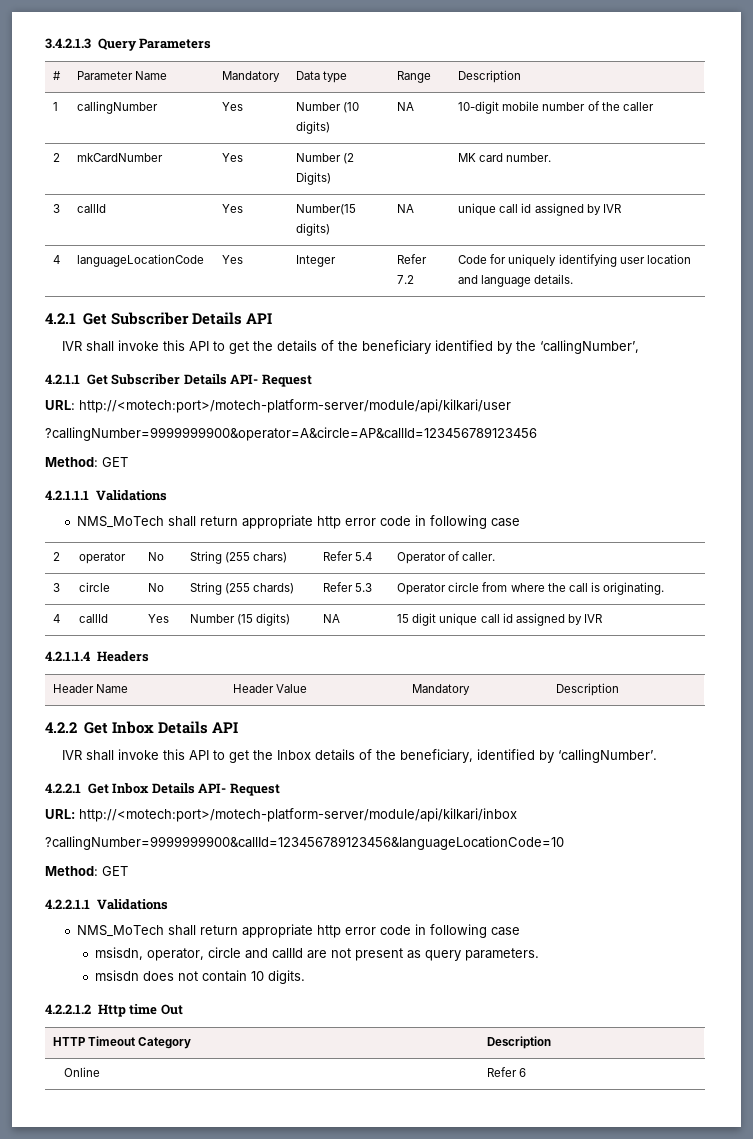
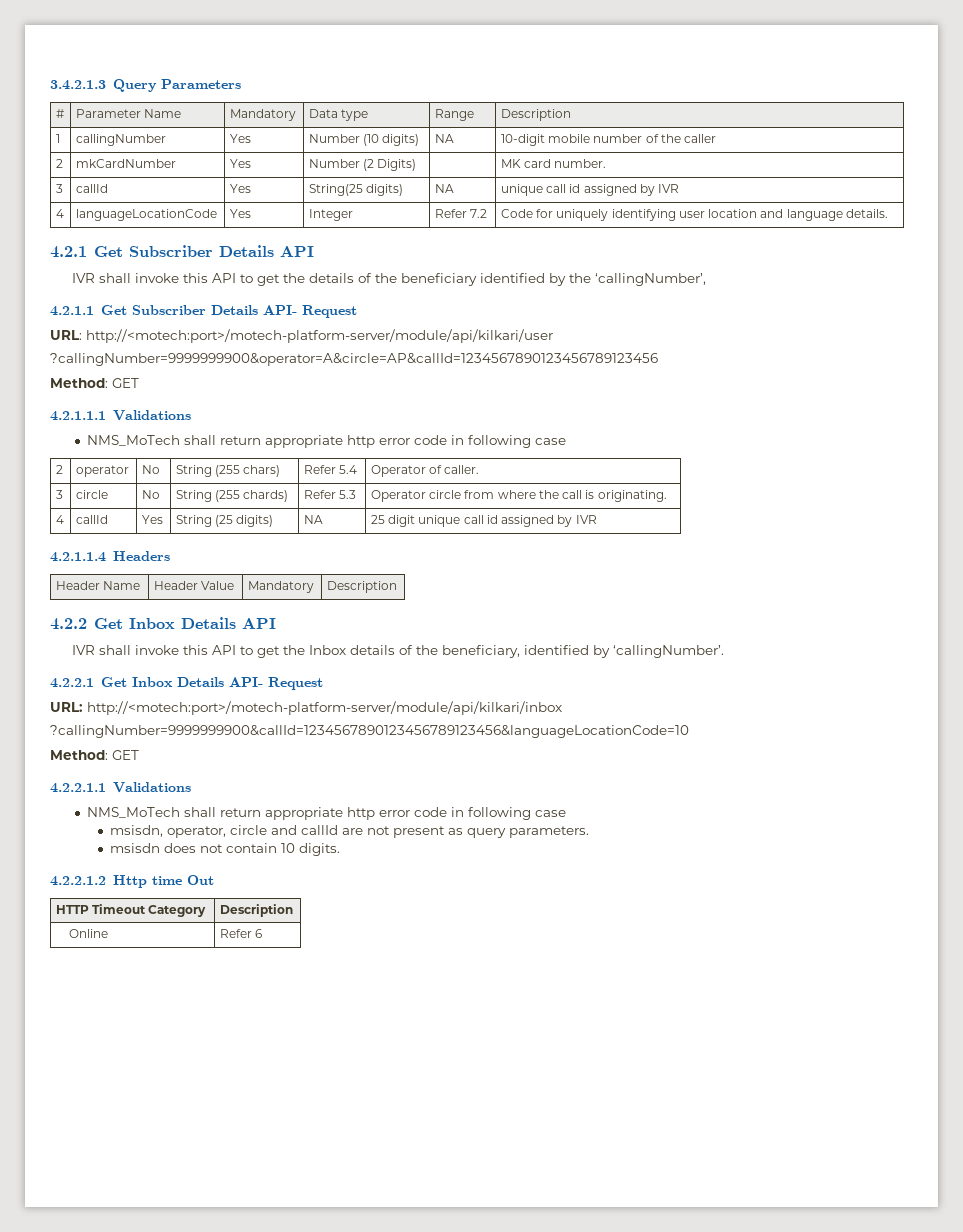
- 3 | callId | Yes | Number(15 digits) | NA | unique call id assigned by IVR
+ 3 | callId | Yes | String(25 digits) | NA | unique call id assigned by IVR
- ?callingNumber=9999999900&operator=A&circle=AP&callId=123456789123456
+ ?callingNumber=9999999900&operator=A&circle=AP&callId=1234567890123456789123456
- 4 | callId | Yes | Number (15 digits) | NA | 15 digit unique call id assigned by IVR
+ 4 | callId | Yes | String (25 digits) | NA | 25 digit unique call id assigned by IVR
- ?callingNumber=9999999900&callId=123456789123456&languageLocationCode=10
+ ?callingNumber=9999999900&callId=1234567890123456789123456&languageLocationCode=10

